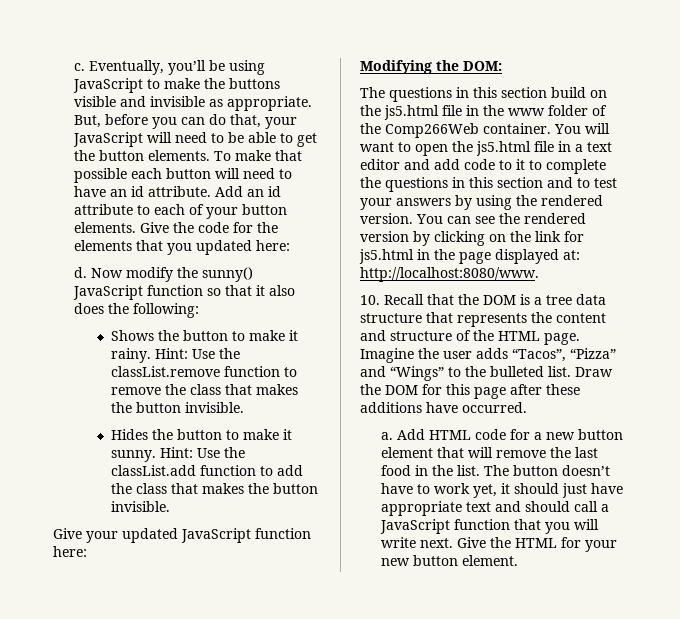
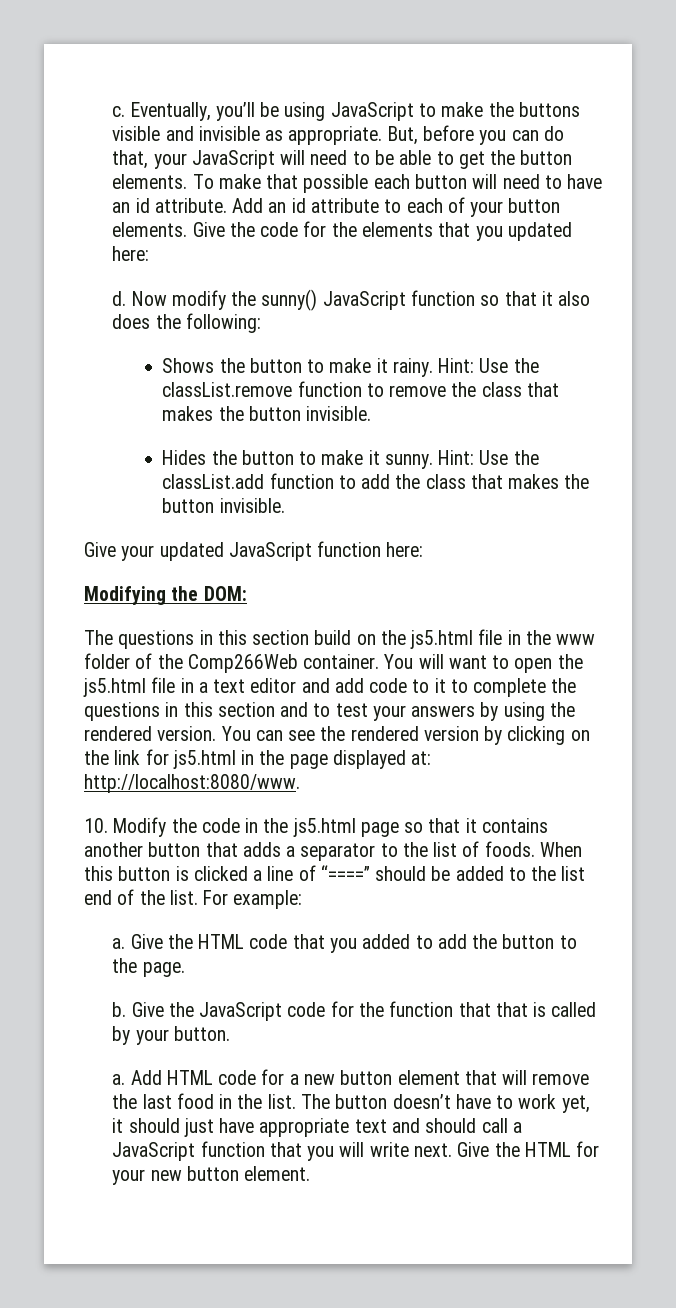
- 10. Recall that the DOM is a tree data structure that represents the content and structure of the HTML page. Imagine the user adds “Tacos”, “Pizza” and “Wings” to the bulleted list. Draw the DOM for this page after these additions have occurred.
+ 10. Modify the code in the js5.html page so that it contains another button that adds a separator to the list of foods. When this button is clicked a line of “====” should be added to the list end of the list. For example:
+ a. Give the HTML code that you added to add the button to the page.
+ b. Give the JavaScript code for the function that that is called by your button.

